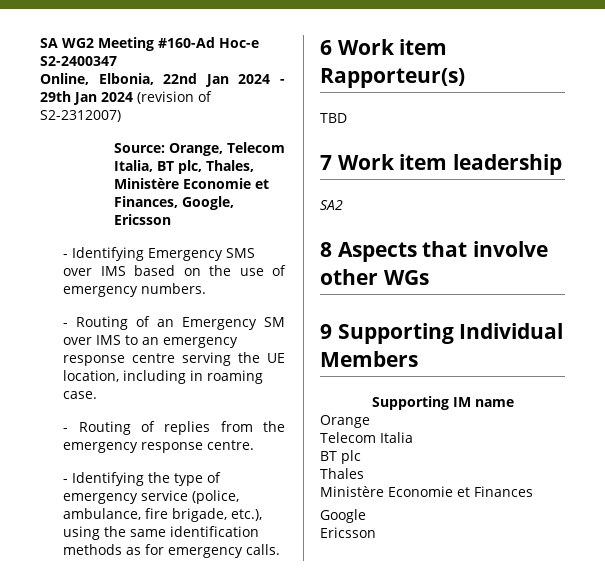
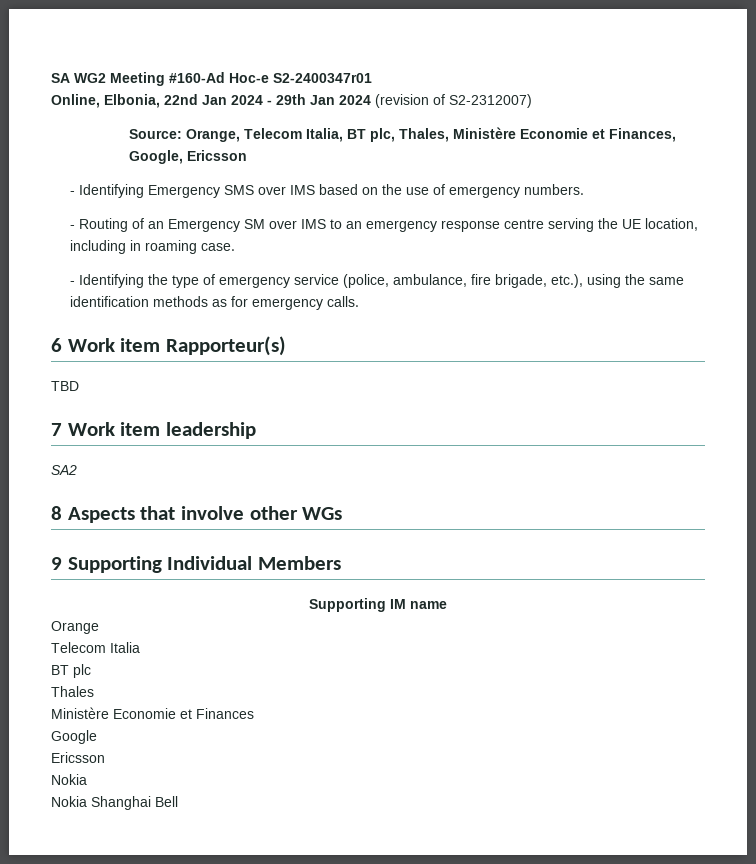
- SA WG2 Meeting #160-Ad Hoc-e S2-2400347
+ SA WG2 Meeting #160-Ad Hoc-e S2-2400347r01
- - Routing of replies from the emergency response centre.
  Google
  Ericsson
+ Nokia
+ Nokia Shanghai Bell

